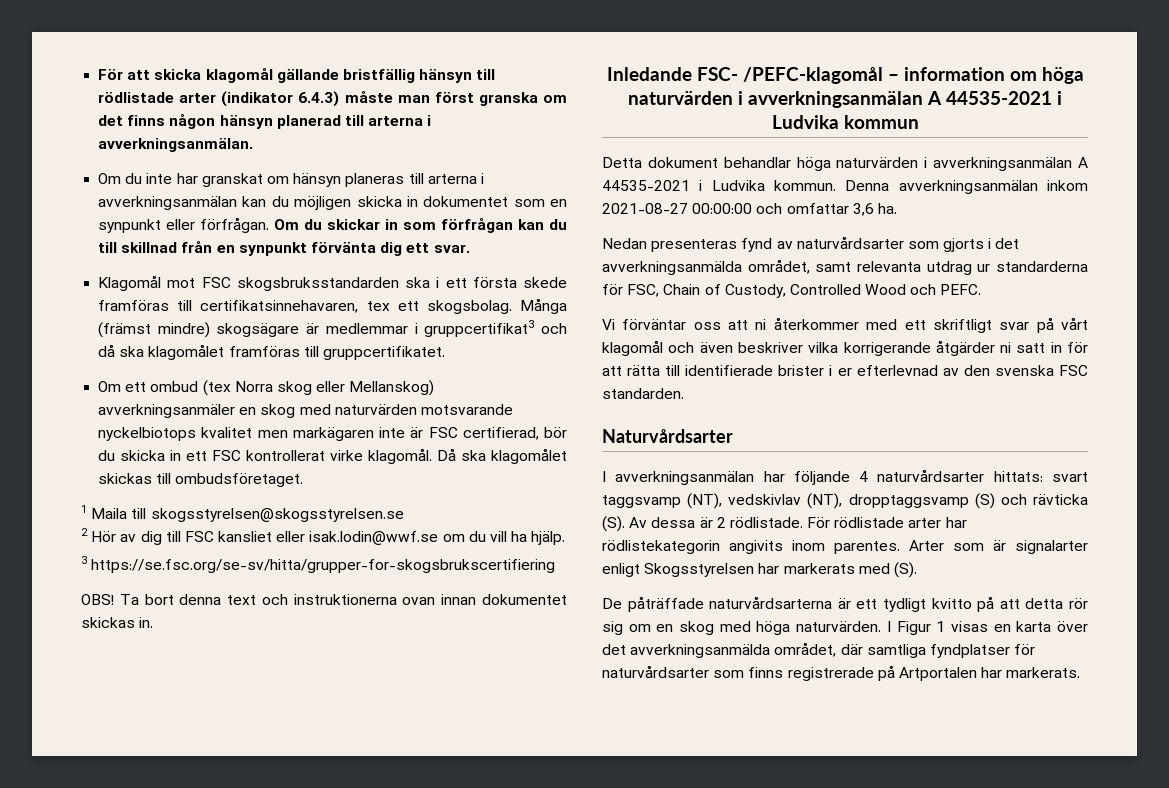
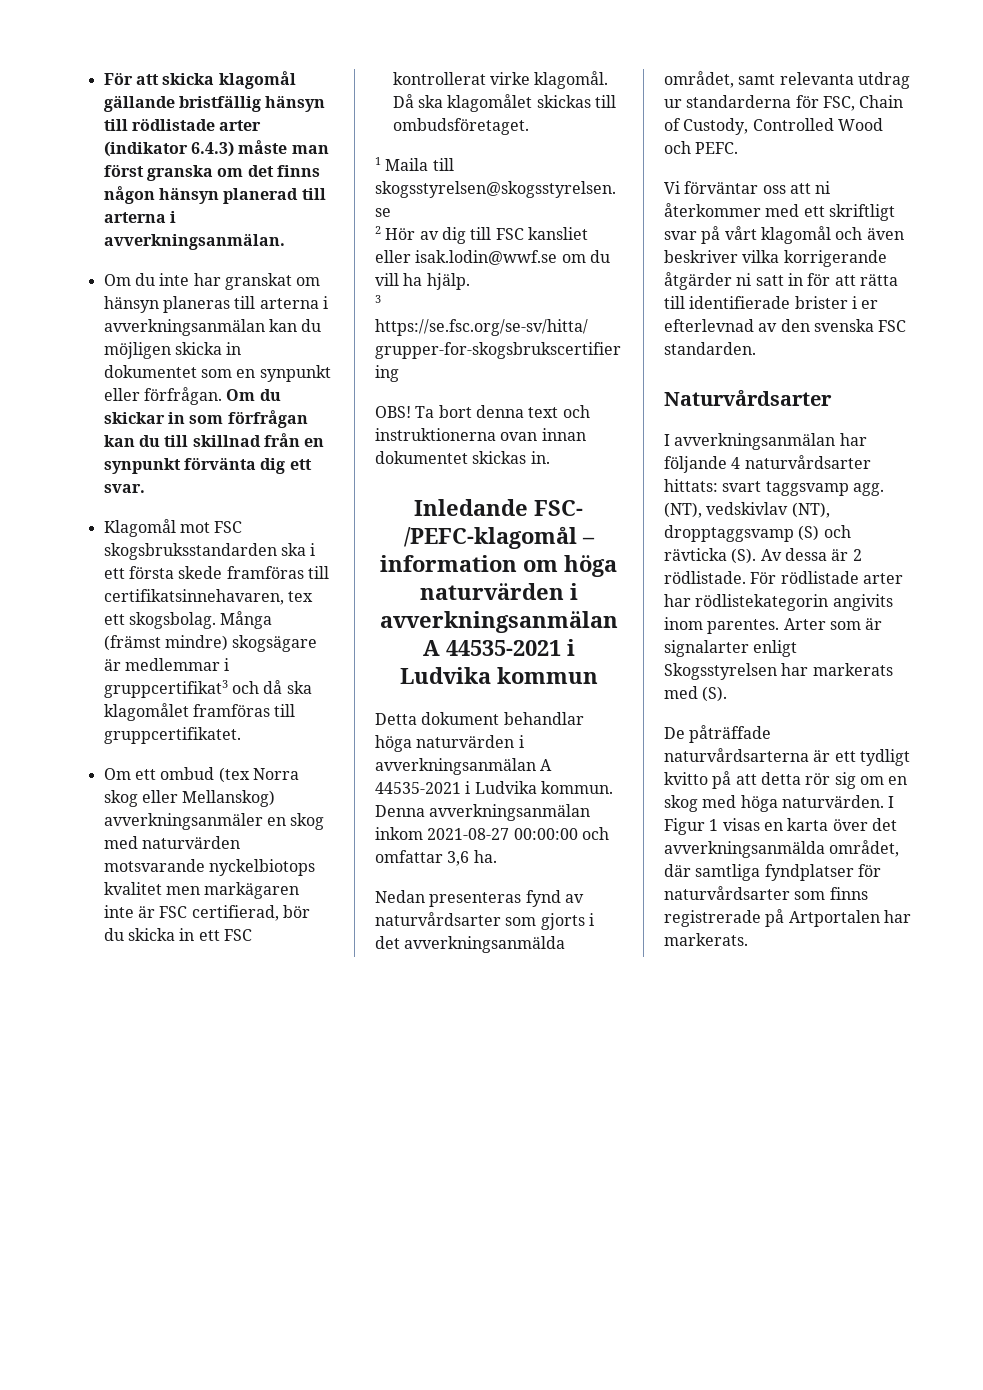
- I avverkningsanmälan har följande 4 naturvårdsarter hittats: svart taggsvamp (NT), vedskivlav (NT), dropptaggsvamp (S) och rävticka (S). Av dessa är 2 rödlistade.
+ I avverkningsanmälan har följande 4 naturvårdsarter hittats: svart taggsvamp agg. (NT), vedskivlav (NT), dropptaggsvamp (S) och rävticka (S). Av dessa är 2 rödlistade.

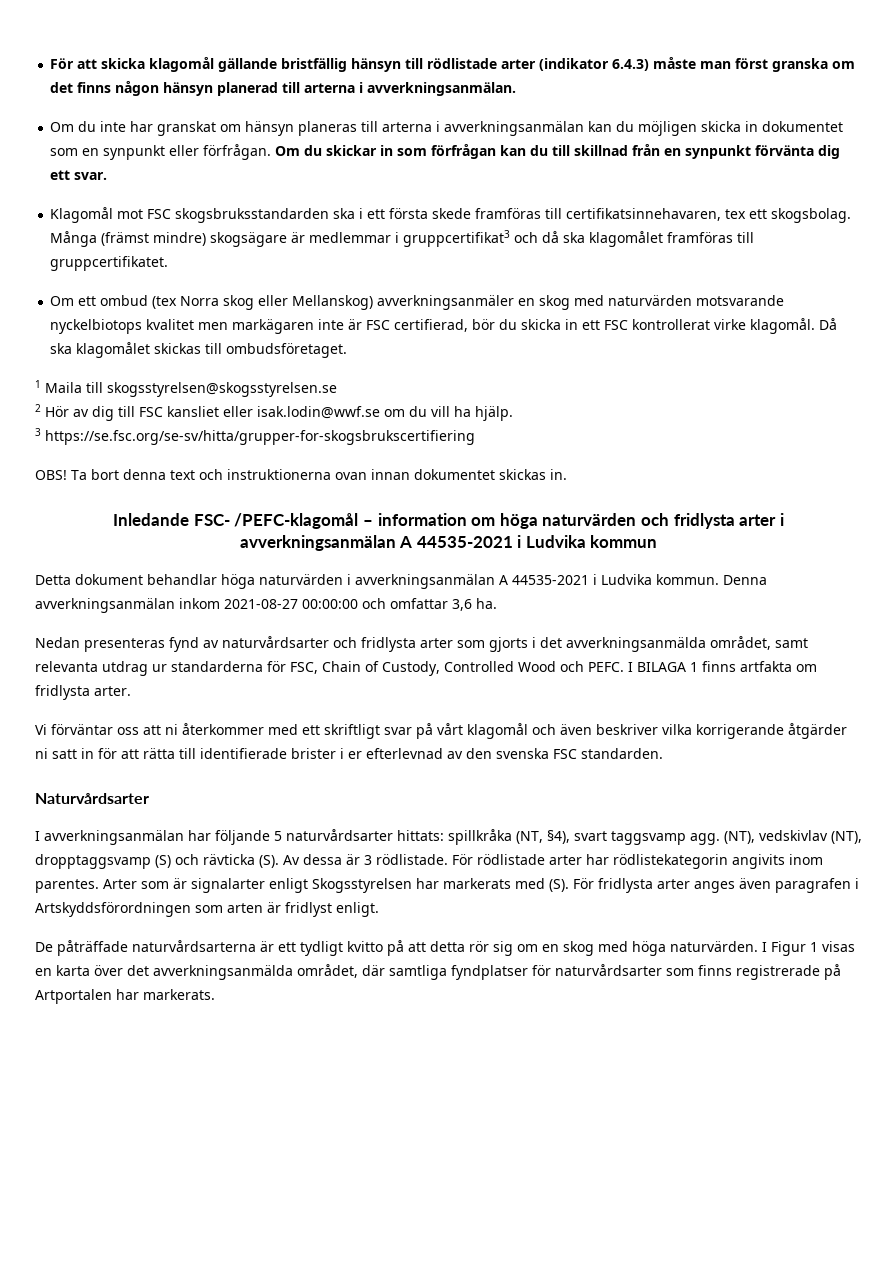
- Inledande FSC- /PEFC-klagomål – information om höga naturvärden i avverkningsanmälan A 44535-2021 i Ludvika kommun
+ Inledande FSC- /PEFC-klagomål – information om höga naturvärden och fridlysta arter i avverkningsanmälan A 44535-2021 i Ludvika kommun
- Nedan presenteras fynd av naturvårdsarter som gjorts i det avverkningsanmälda området, samt relevanta utdrag ur standarderna för FSC, Chain of Custody, Controlled Wood och PEFC.
+ Nedan presenteras fynd av naturvårdsarter och fridlysta arter som gjorts i det avverkningsanmälda området, samt relevanta utdrag ur standarderna för FSC, Chain of Custody, Controlled Wood och PEFC. I BILAGA 1 finns artfakta om fridlysta arter.
- I avverkningsanmälan har följande 4 naturvårdsarter hittats: svart taggsvamp agg.
+ I avverkningsanmälan har följande 5 naturvårdsarter hittats: spillkråka (NT, §4), svart taggsvamp agg.
- (NT), vedskivlav (NT), dropptaggsvamp (S) och rävticka (S). Av dessa är 2 rödlistade.
+ (NT), vedskivlav (NT), dropptaggsvamp (S) och rävticka (S). Av dessa är 3 rödlistade.
- Arter som är signalarter enligt Skogsstyrelsen har markerats med (S).
+ Arter som är signalarter enligt Skogsstyrelsen har markerats med (S). För fridlysta arter anges även paragrafen i Artskyddsförordningen som arten är fridlyst enligt.

